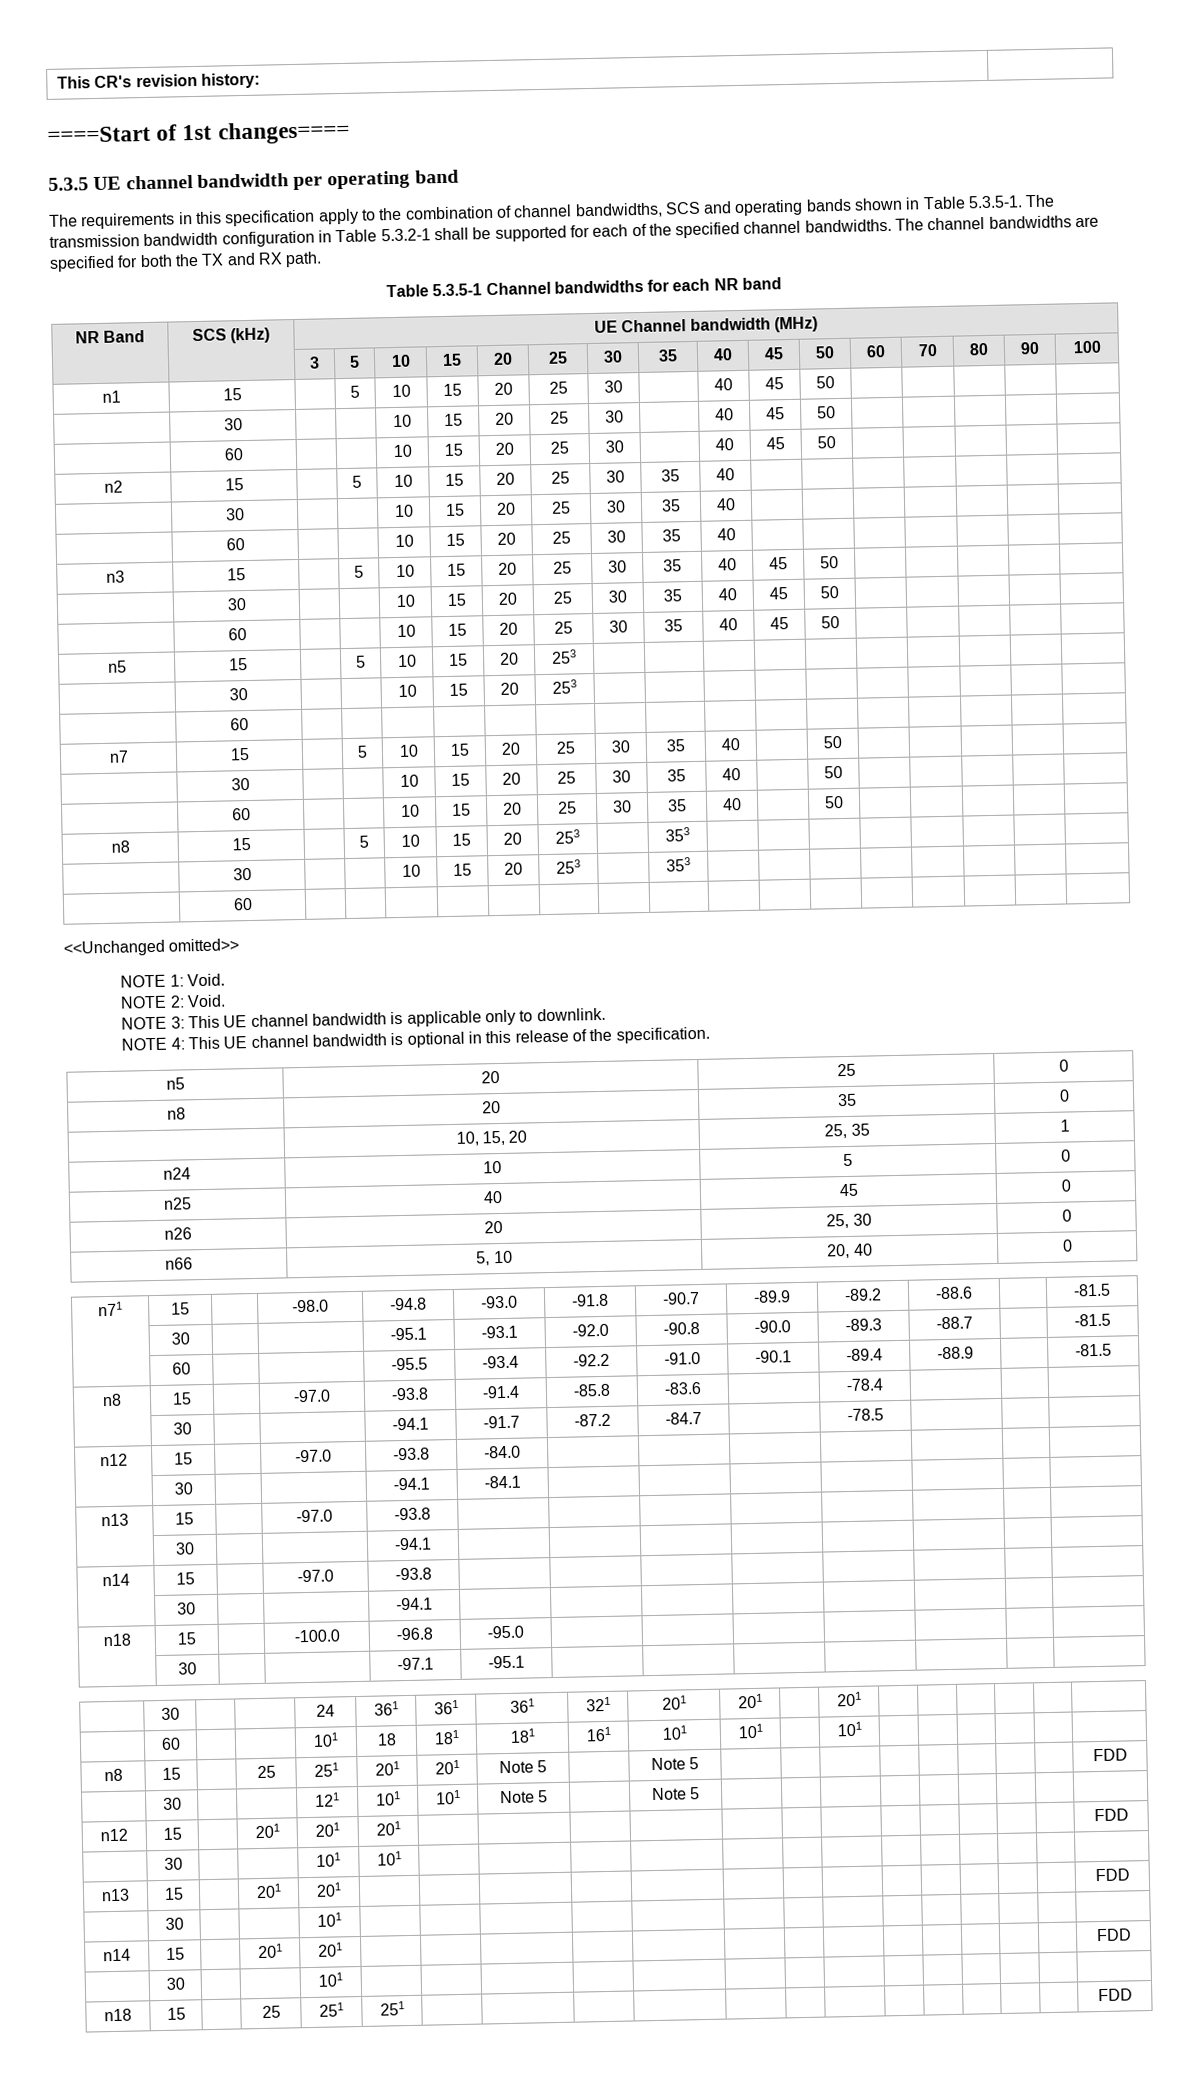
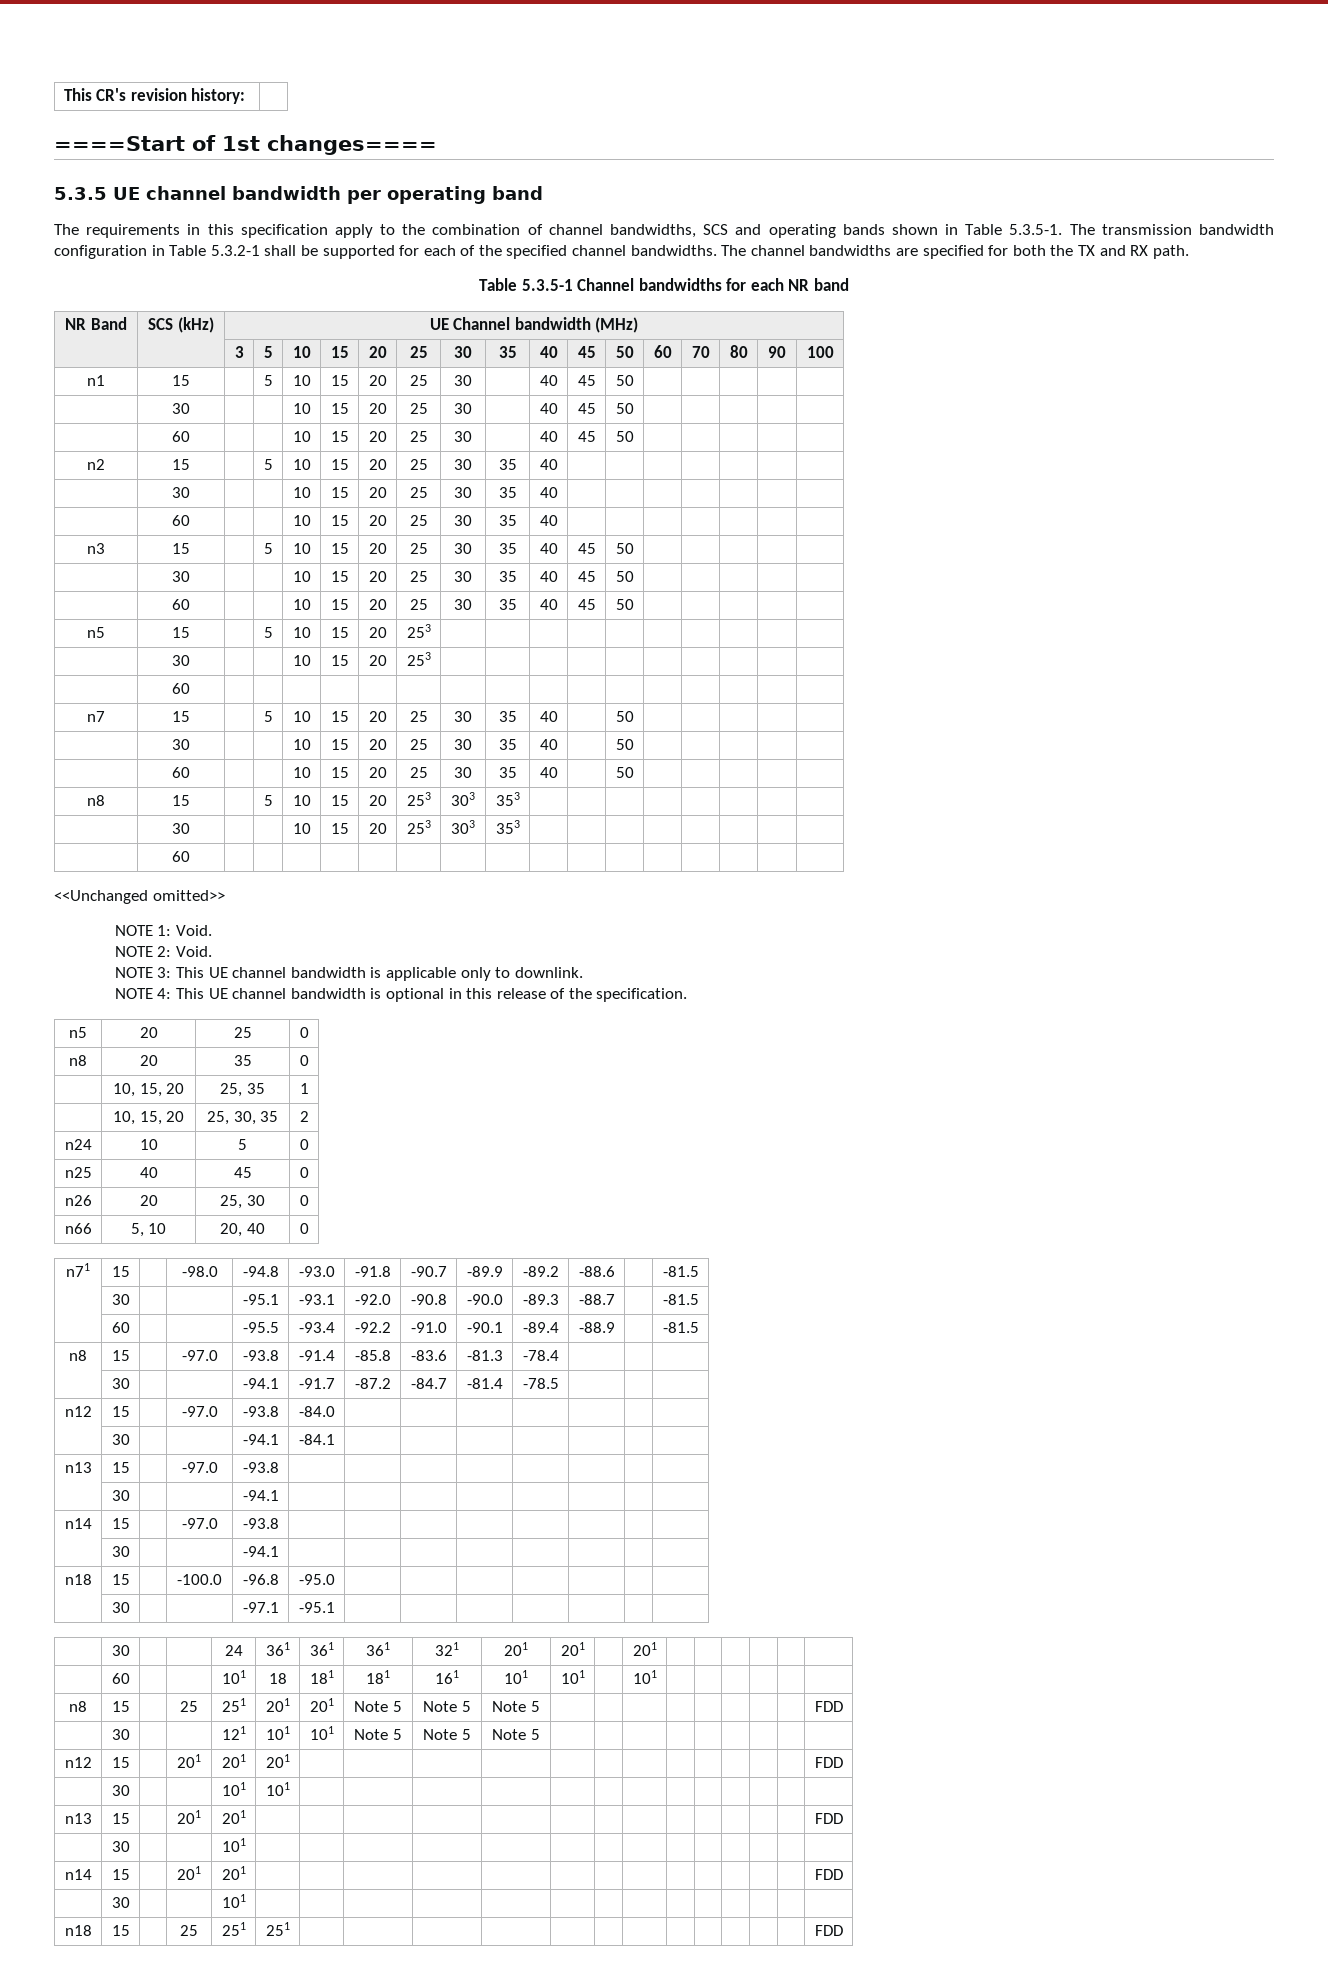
- n8 | 15 | | 5 | 10 | 15 | 20 | 253 | | 353 | | | | | | | |
+ n8 | 15 | | 5 | 10 | 15 | 20 | 253 | 303 | 353 | | | | | | | |
- | 30 | | | 10 | 15 | 20 | 253 | | 353 | | | | | | | |
+ | 30 | | | 10 | 15 | 20 | 253 | 303 | 353 | | | | | | | |
+ | 10, 15, 20 | 25, 30, 35 | 2
- n8 | 15 | | -97.0 | -93.8 | -91.4 | -85.8 | -83.6 | | -78.4 | | |
+ n8 | 15 | | -97.0 | -93.8 | -91.4 | -85.8 | -83.6 | -81.3 | -78.4 | | |
- | 30 | | | -94.1 | -91.7 | -87.2 | -84.7 | | -78.5 | | |
+ | 30 | | | -94.1 | -91.7 | -87.2 | -84.7 | -81.4 | -78.5 | | |
- n8 | 15 | | 25 | 251 | 201 | 201 | Note 5 | | Note 5 | | | | | | | | | FDD
+ n8 | 15 | | 25 | 251 | 201 | 201 | Note 5 | Note 5 | Note 5 | | | | | | | | | FDD
- | 30 | | | 121 | 101 | 101 | Note 5 | | Note 5 | | | | | | | | |
+ | 30 | | | 121 | 101 | 101 | Note 5 | Note 5 | Note 5 | | | | | | | | |

